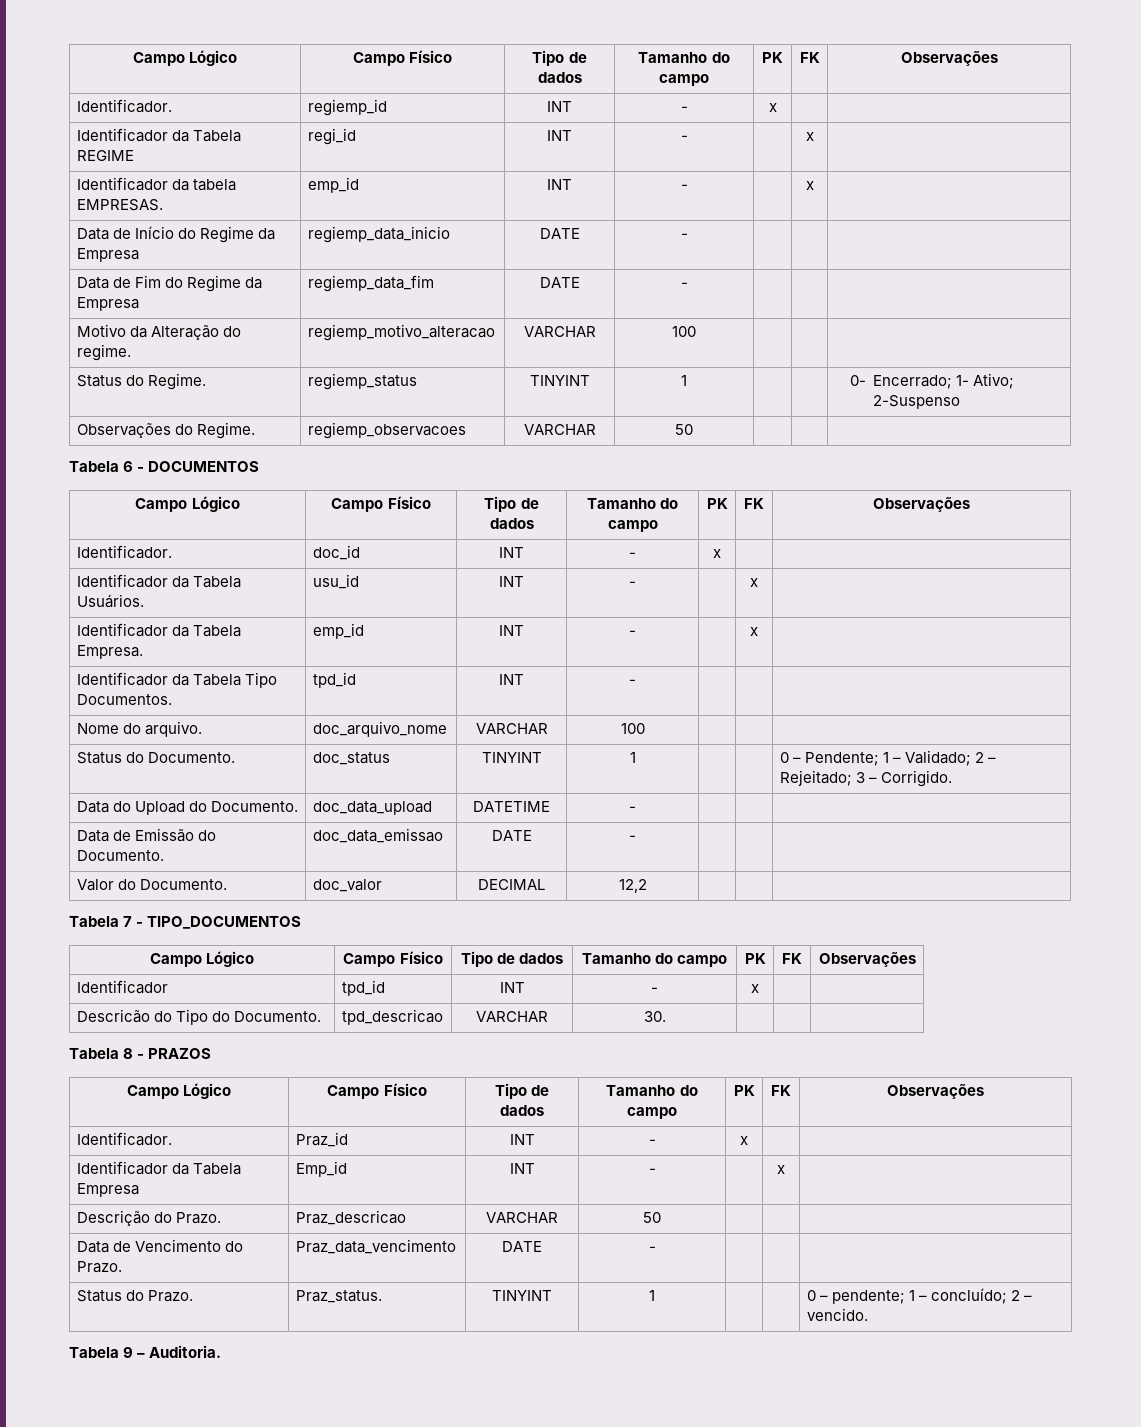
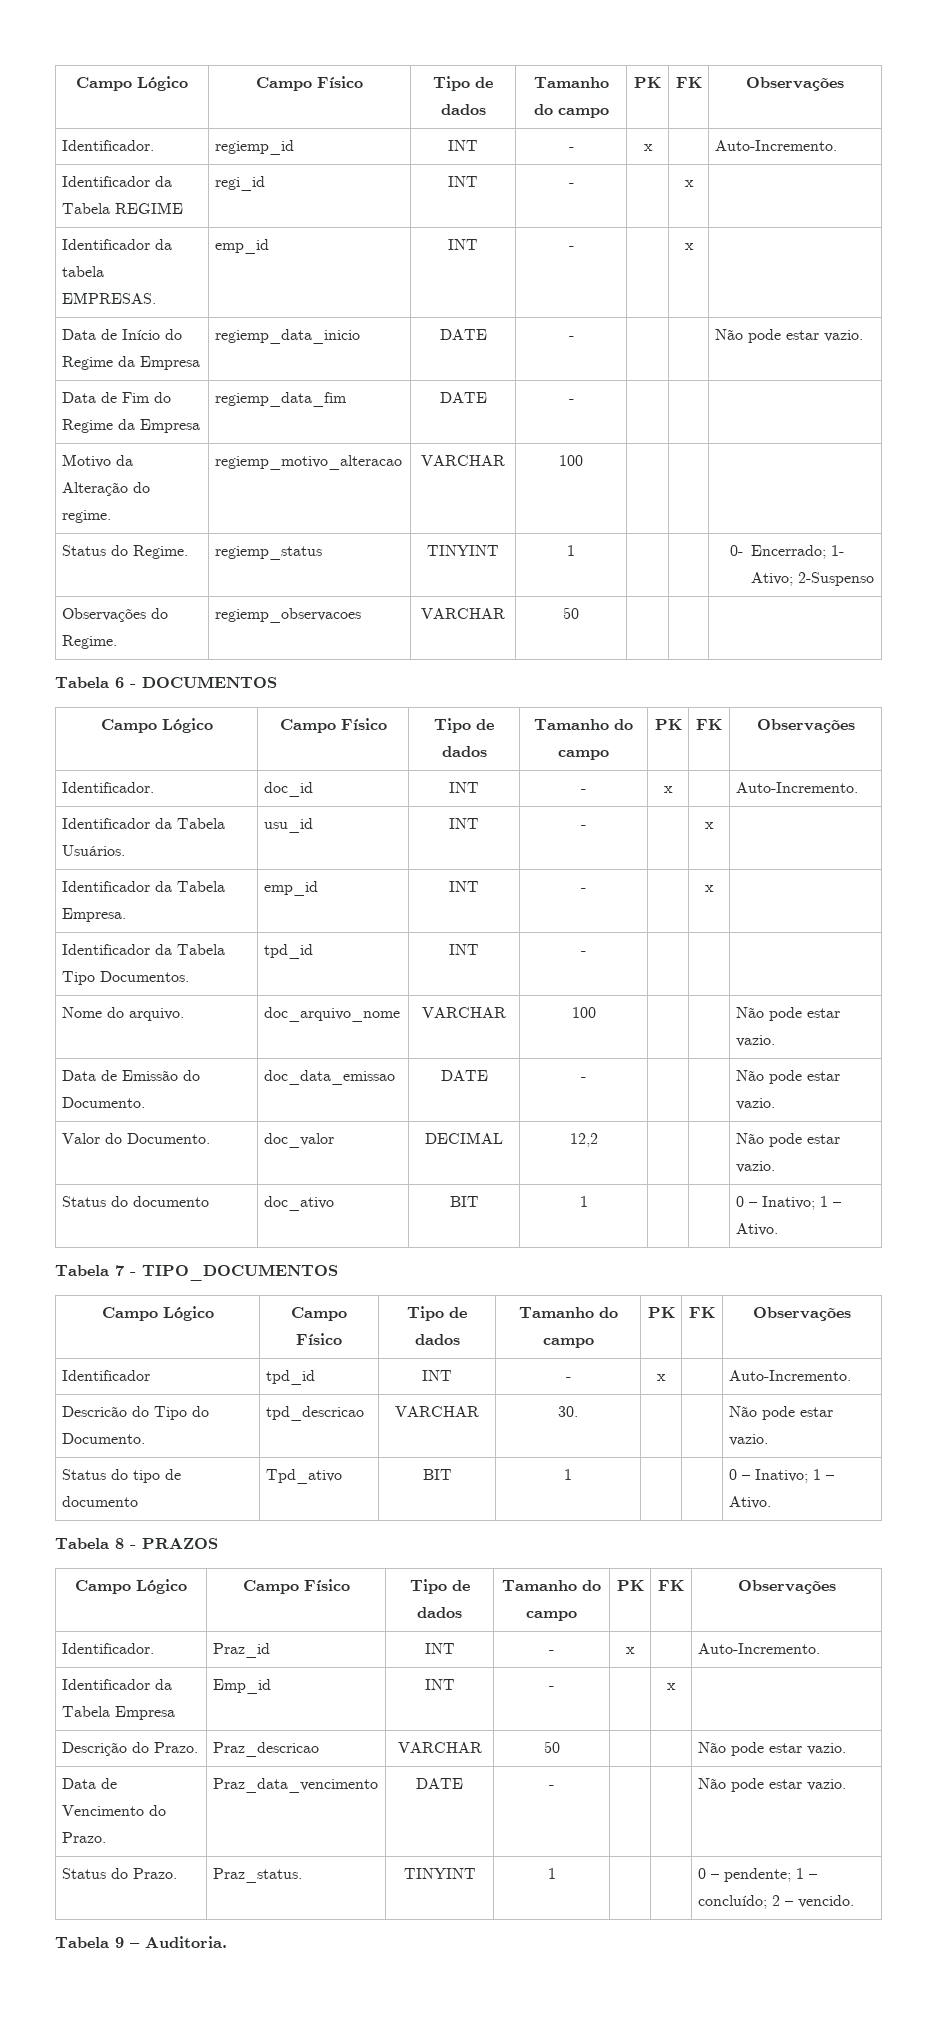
- Identificador. | regiemp_id | INT | - | x | |
+ Identificador. | regiemp_id | INT | - | x | | Auto-Incremento.
- Data de Início do Regime da Empresa | regiemp_data_inicio | DATE | - | | |
+ Data de Início do Regime da Empresa | regiemp_data_inicio | DATE | - | | | Não pode estar vazio.
- Identificador. | doc_id | INT | - | x | |
+ Identificador. | doc_id | INT | - | x | | Auto-Incremento.
- Nome do arquivo. | doc_arquivo_nome | VARCHAR | 100 | | |
- Status do Documento. | doc_status | TINYINT | 1 | | | 0 – Pendente; 1 – Validado; 2 – Rejeitado; 3 – Corrigido.
- Data do Upload do Documento. | doc_data_upload | DATETIME | - | | |
+ Nome do arquivo. | doc_arquivo_nome | VARCHAR | 100 | | | Não pode estar vazio.
- Data de Emissão do Documento. | doc_data_emissao | DATE | - | | |
+ Data de Emissão do Documento. | doc_data_emissao | DATE | - | | | Não pode estar vazio.
- Valor do Documento. | doc_valor | DECIMAL | 12,2 | | |
+ Valor do Documento. | doc_valor | DECIMAL | 12,2 | | | Não pode estar vazio.
+ Status do documento | doc_ativo | BIT | 1 | | | 0 – Inativo; 1 – Ativo.
- Identificador | tpd_id | INT | - | x | |
+ Identificador | tpd_id | INT | - | x | | Auto-Incremento.
- Descricão do Tipo do Documento. | tpd_descricao | VARCHAR | 30. | | |
+ Descricão do Tipo do Documento. | tpd_descricao | VARCHAR | 30. | | | Não pode estar vazio.
+ Status do tipo de documento | Tpd_ativo | BIT | 1 | | | 0 – Inativo; 1 – Ativo.
- Identificador. | Praz_id | INT | - | x | |
+ Identificador. | Praz_id | INT | - | x | | Auto-Incremento.
- Descrição do Prazo. | Praz_descricao | VARCHAR | 50 | | |
+ Descrição do Prazo. | Praz_descricao | VARCHAR | 50 | | | Não pode estar vazio.
- Data de Vencimento do Prazo. | Praz_data_vencimento | DATE | - | | |
+ Data de Vencimento do Prazo. | Praz_data_vencimento | DATE | - | | | Não pode estar vazio.

